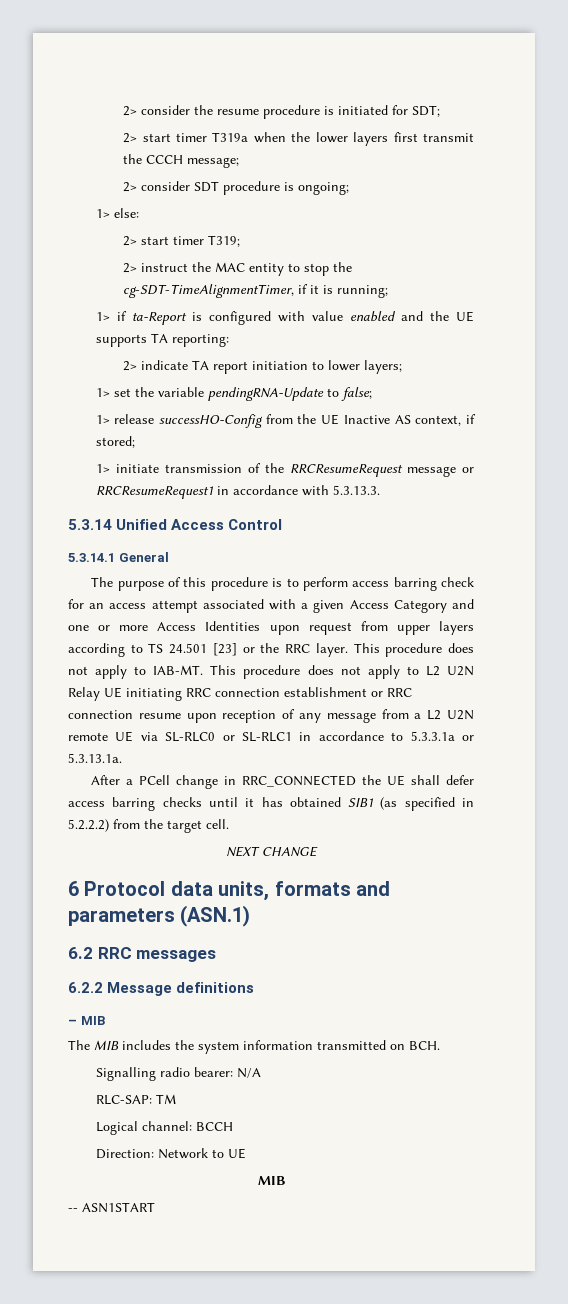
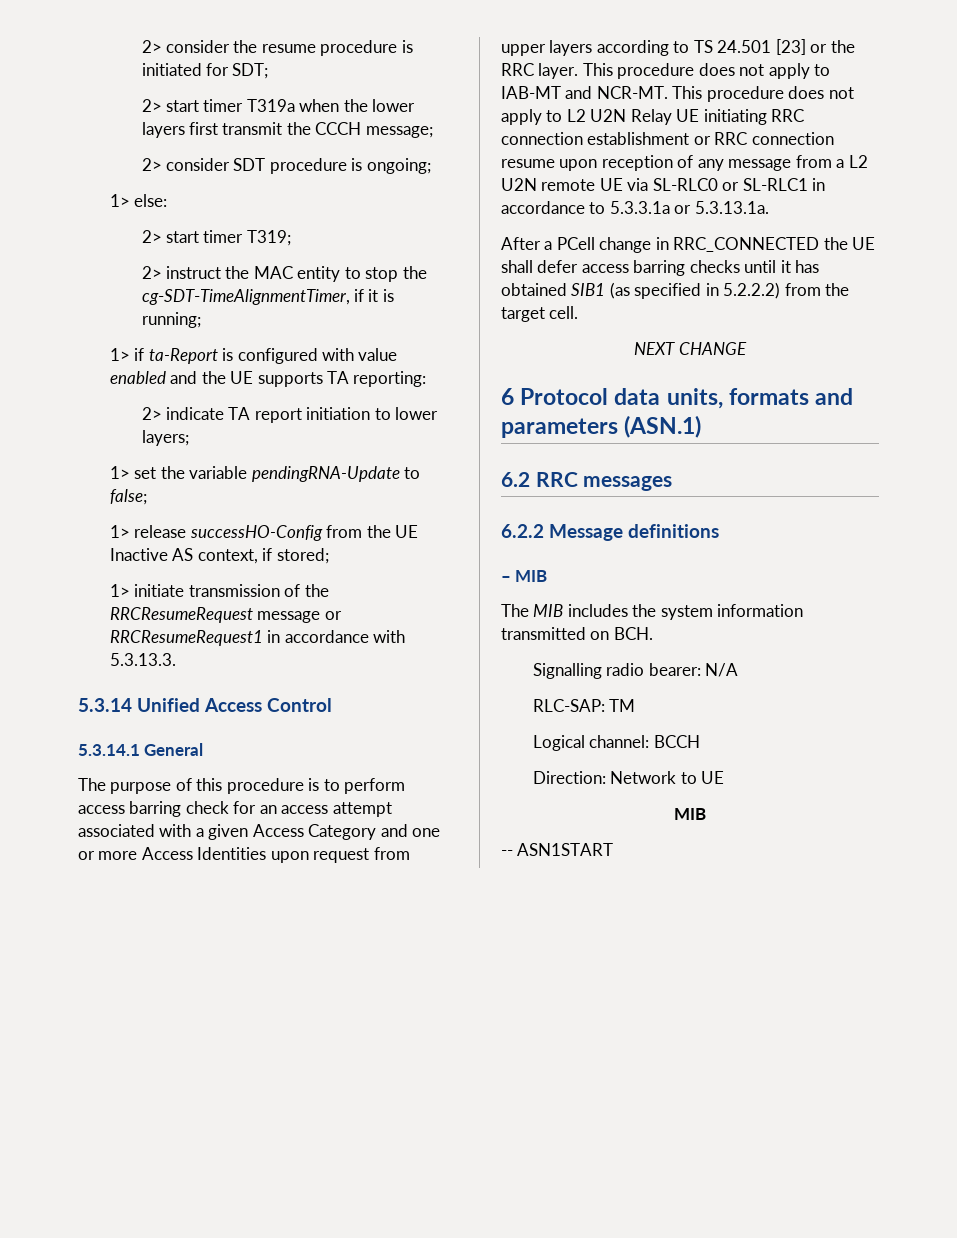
- This procedure does not apply to IAB-MT.
+ This procedure does not apply to IAB-MT and NCR-MT.

